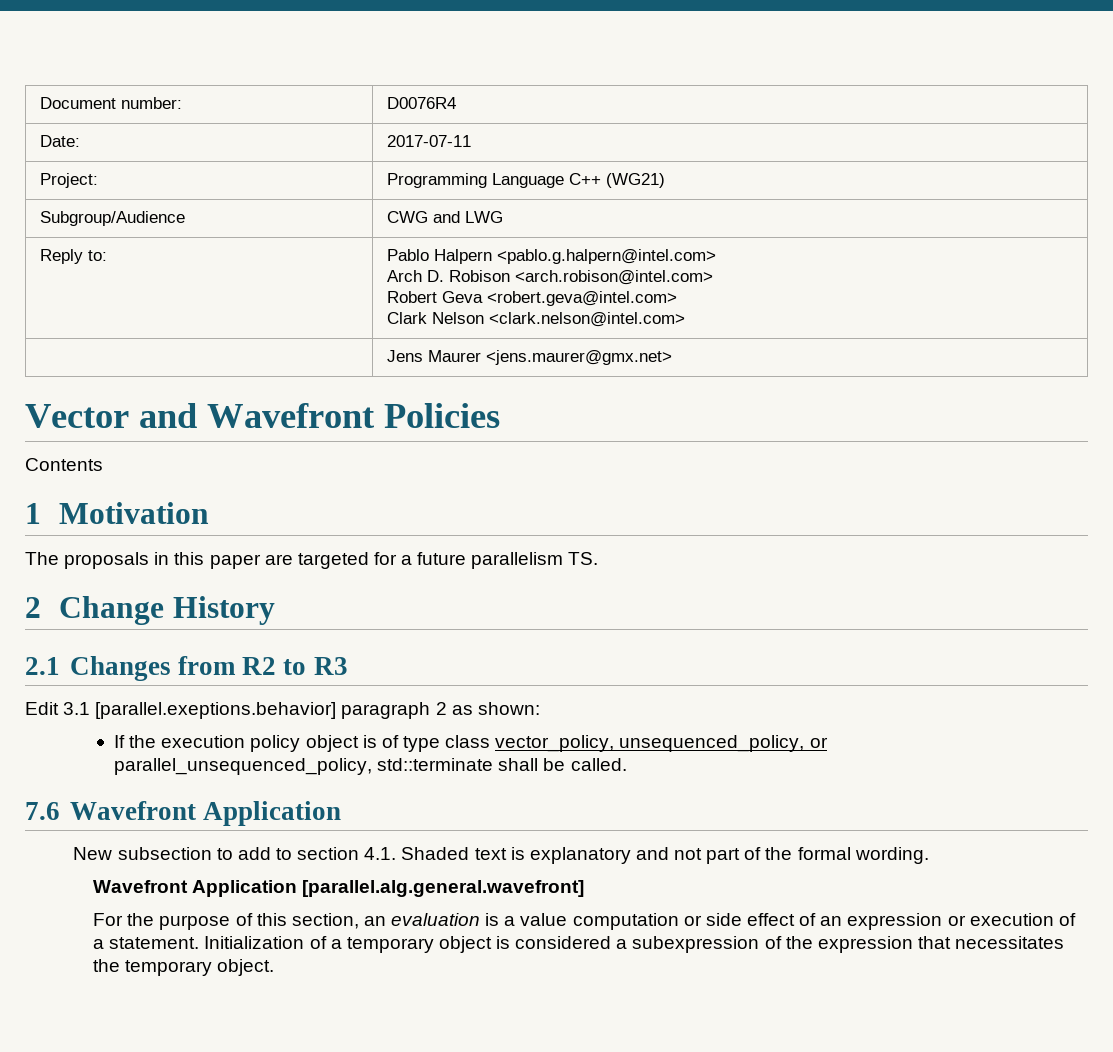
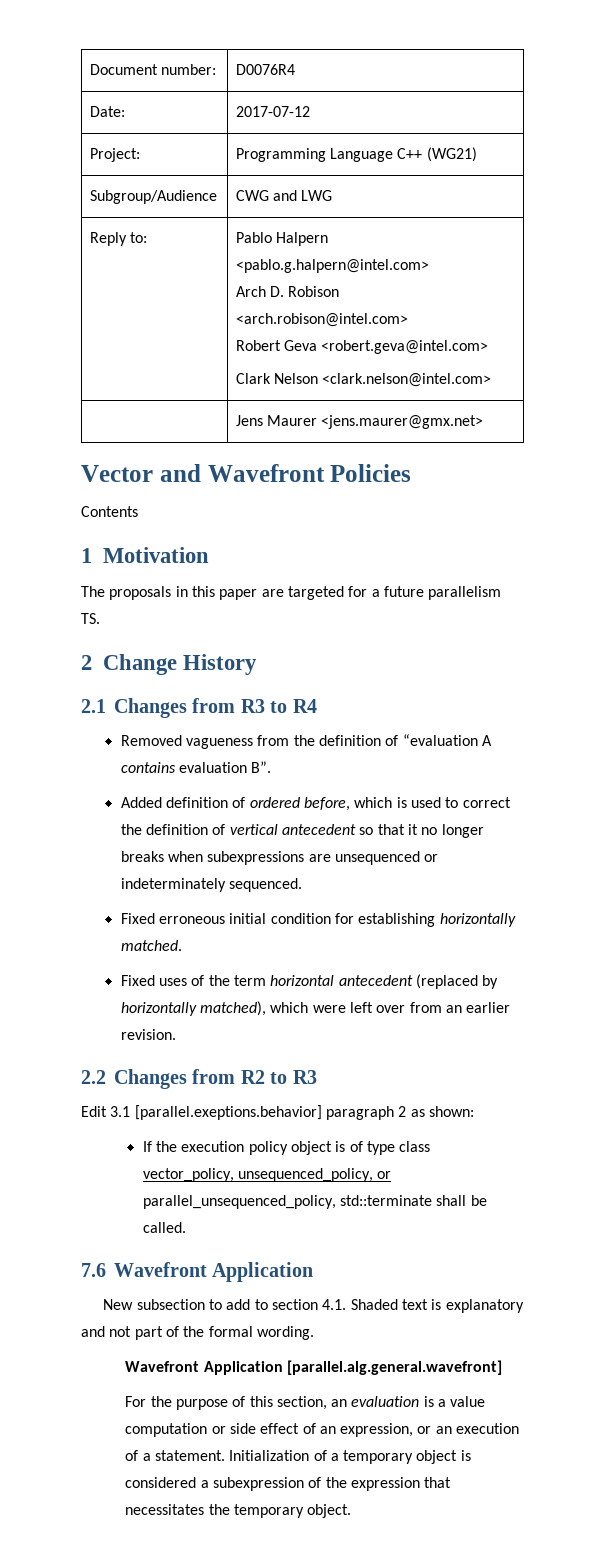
- Date: | 2017-07-11
+ Date: | 2017-07-12
- 2.1 Changes from R2 to R3
+ 2.1 Changes from R3 to R4
+ Removed vagueness from the definition of “evaluation A contains evaluation B”.
+ Added definition of ordered before, which is used to correct the definition of vertical antecedent so that it no longer breaks when subexpressions are unsequenced or indeterminately sequenced.
+ Fixed erroneous initial condition for establishing horizontally matched.
+ Fixed uses of the term horizontal antecedent (replaced by horizontally matched), which were left over from an earlier revision.
+ 2.2 Changes from R2 to R3
- For the purpose of this section, an evaluation is a value computation or side effect of an expression or execution of a statement.
+ For the purpose of this section, an evaluation is a value computation or side effect of an expression, or an execution of a statement.

